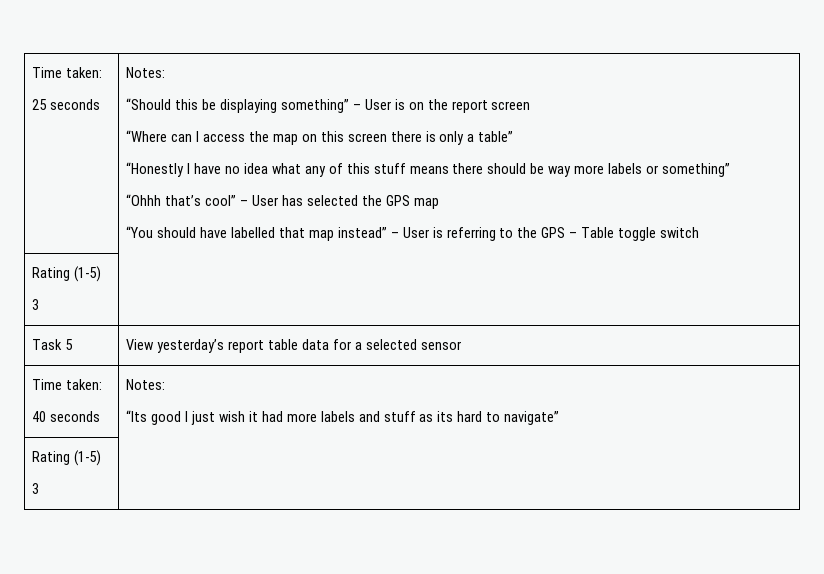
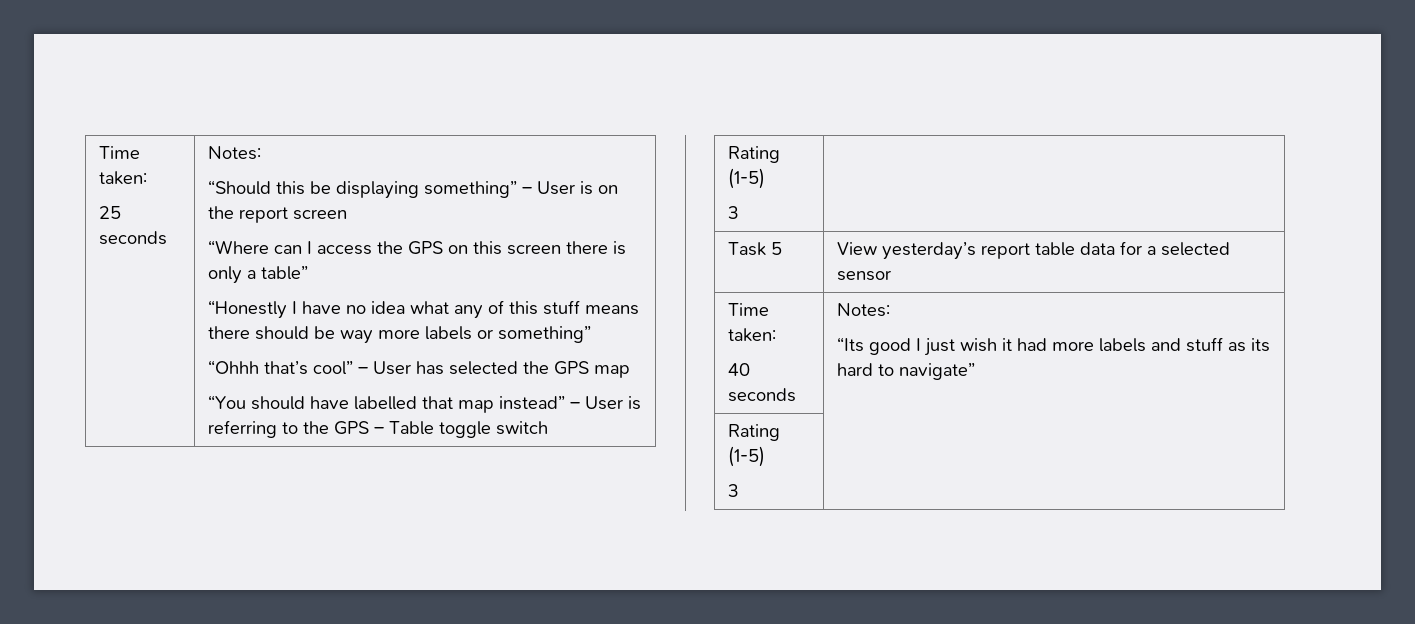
- “Where can I access the map on this screen there is only a table”
+ “Where can I access the GPS on this screen there is only a table”

